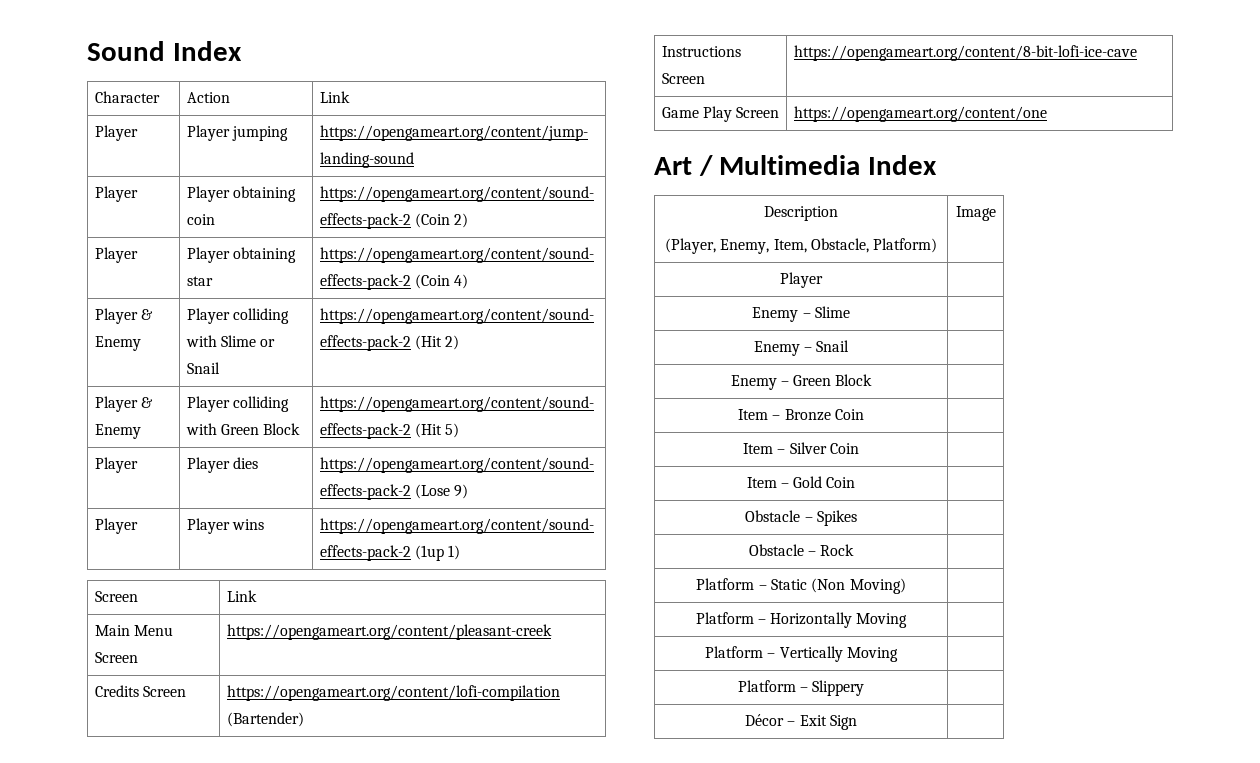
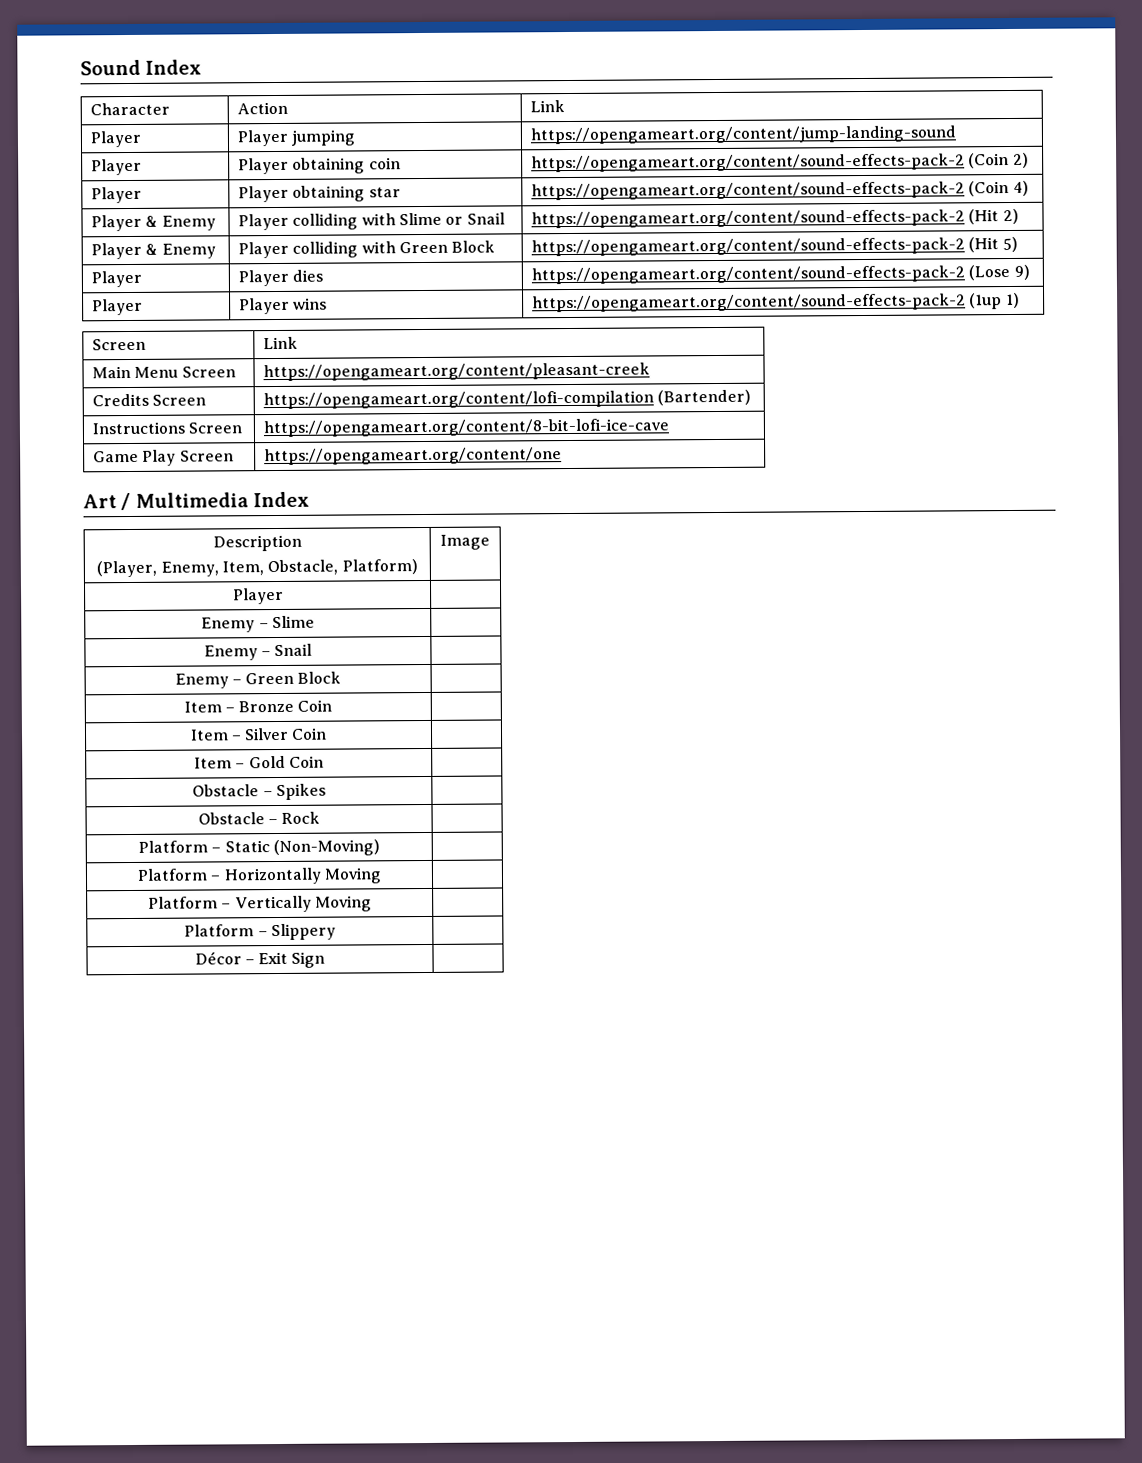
- Platform – Static (Non Moving) |
+ Platform – Static (Non-Moving) |

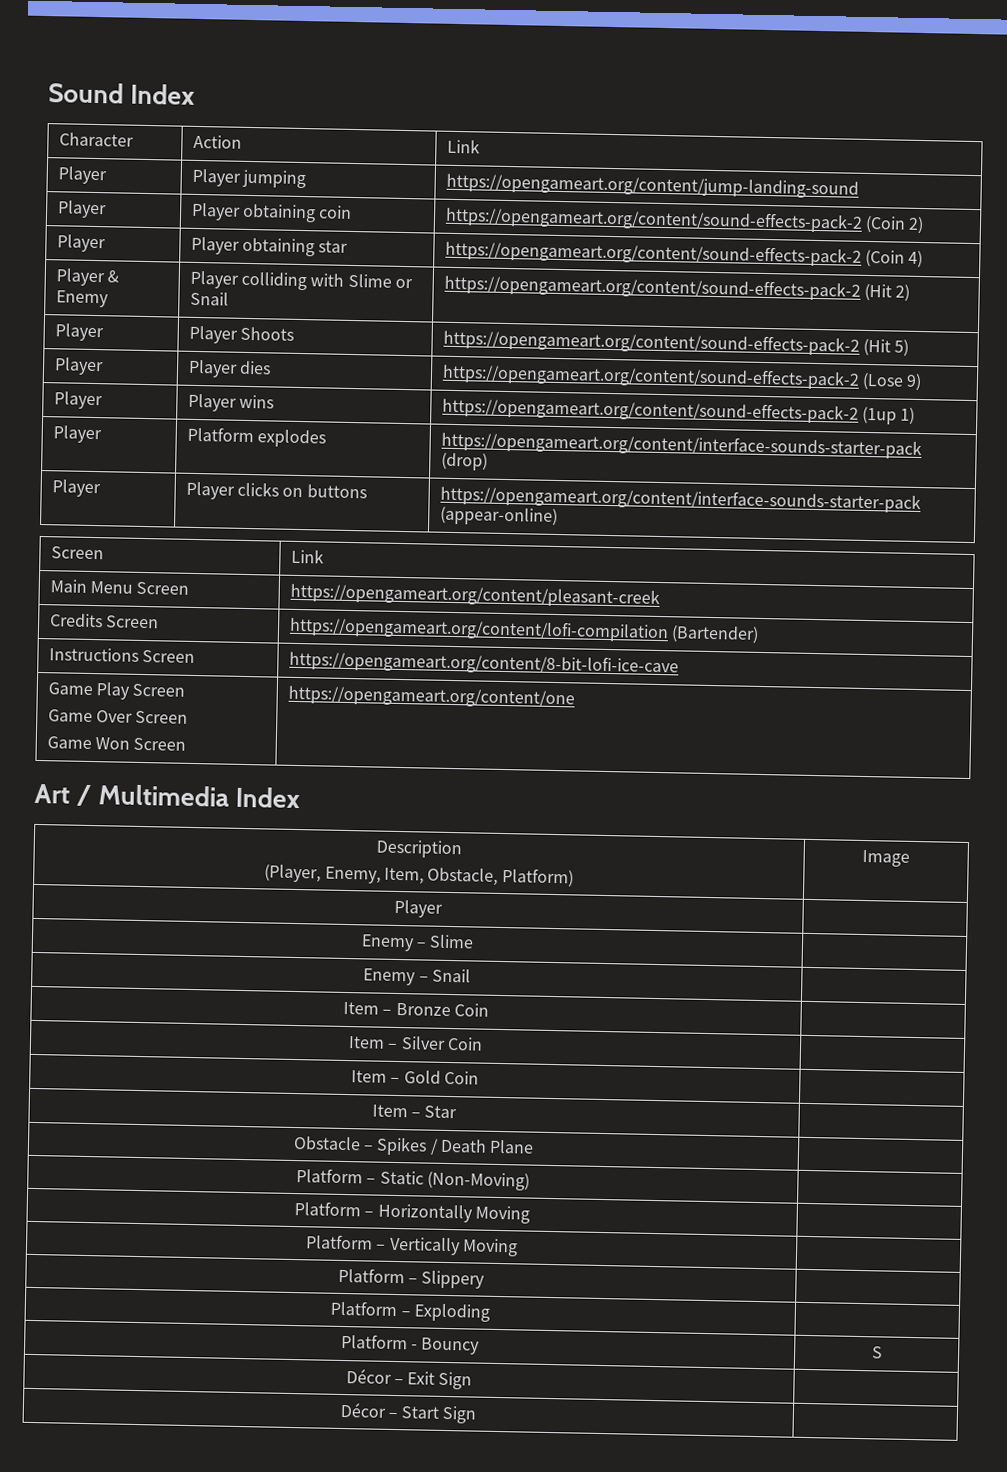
- Player & Enemy | Player colliding with Green Block | https://opengameart.org/content/sound-effects-pack-2 (Hit 5)
+ Player | Player Shoots | https://opengameart.org/content/sound-effects-pack-2 (Hit 5)
+ Player | Platform explodes | https://opengameart.org/content/interface-sounds-starter-pack (drop)
+ Player | Player clicks on buttons | https://opengameart.org/content/interface-sounds-starter-pack (appear-online)
- Game Play Screen | https://opengameart.org/content/one
+ Game Play Screen
+ Game Over Screen
+ Game Won Screen | https://opengameart.org/content/one
- Enemy – Green Block |
- Obstacle – Spikes |
- Obstacle – Rock |
+ Item – Star |
+ Obstacle – Spikes / Death Plane |
+ Platform – Exploding |
+ Platform - Bouncy | S
+ Décor – Start Sign |

